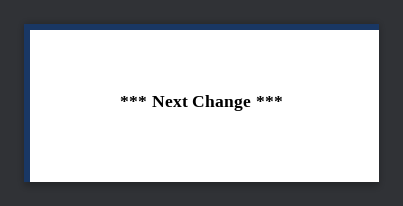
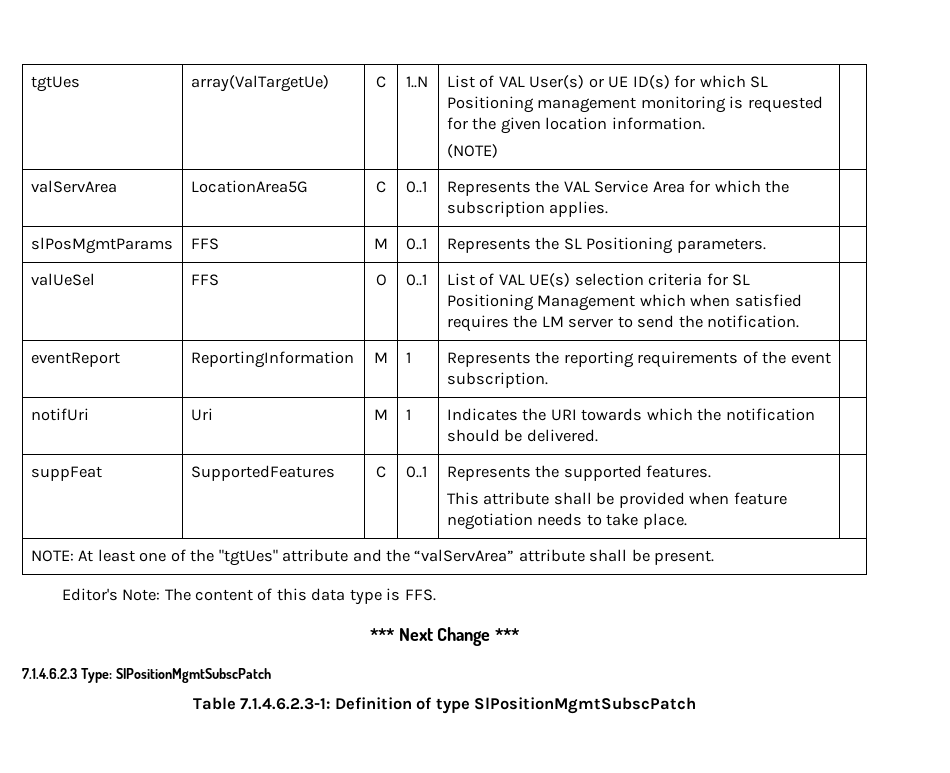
+ tgtUes | array(ValTargetUe) | C | 1..N | List of VAL User(s) or UE ID(s) for which SL Positioning management monitoring is requested for the given location information.
+ (NOTE) |
+ valServArea | LocationArea5G | C | 0..1 | Represents the VAL Service Area for which the subscription applies. |
+ slPosMgmtParams | FFS | M | 0..1 | Represents the SL Positioning parameters. |
+ valUeSel | FFS | O | 0..1 | List of VAL UE(s) selection criteria for SL Positioning Management which when satisfied requires the LM server to send the notification. |
+ eventReport | ReportingInformation | M | 1 | Represents the reporting requirements of the event subscription. |
+ notifUri | Uri | M | 1 | Indicates the URI towards which the notification should be delivered. |
+ suppFeat | SupportedFeatures | C | 0..1 | Represents the supported features.
+ This attribute shall be provided when feature negotiation needs to take place. |
+ NOTE: At least one of the "tgtUes" attribute and the “valServArea” attribute shall be present.
+ Editor's Note: The content of this data type is FFS.
  *** Next Change ***
+ 7.1.4.6.2.3 Type: SlPositionMgmtSubscPatch
+ Table 7.1.4.6.2.3-1: Definition of type SlPositionMgmtSubscPatch

